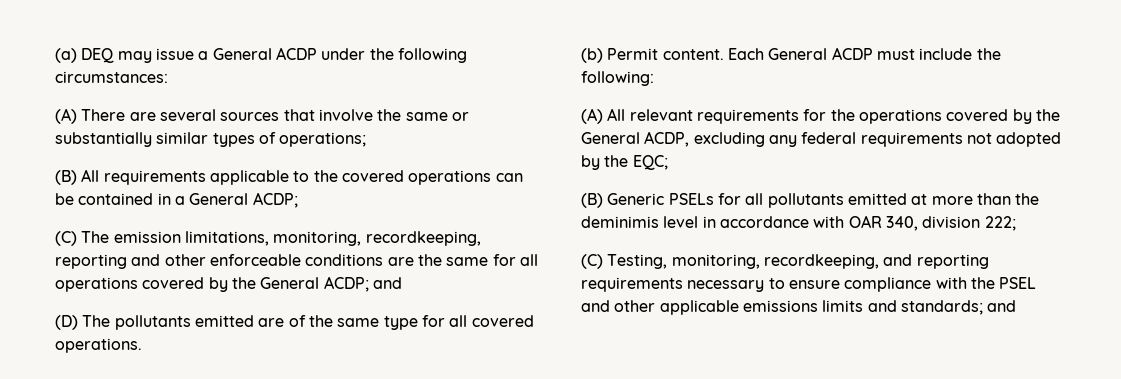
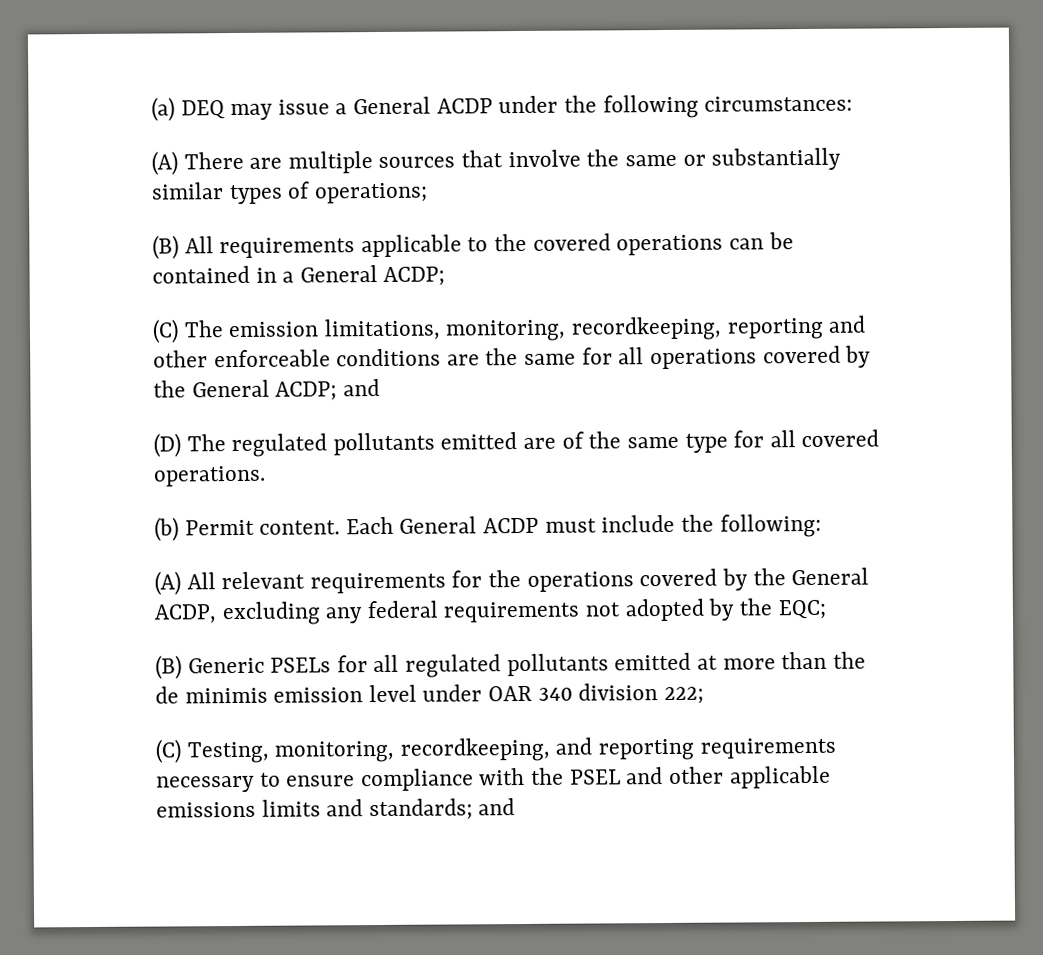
- (A) There are several sources that involve the same or substantially similar types of operations;
+ (A) There are multiple sources that involve the same or substantially similar types of operations;
- (D) The pollutants emitted are of the same type for all covered operations.
+ (D) The regulated pollutants emitted are of the same type for all covered operations.
- (B) Generic PSELs for all pollutants emitted at more than the deminimis level in accordance with OAR 340, division 222;
+ (B) Generic PSELs for all regulated pollutants emitted at more than the de minimis emission level under OAR 340 division 222;

